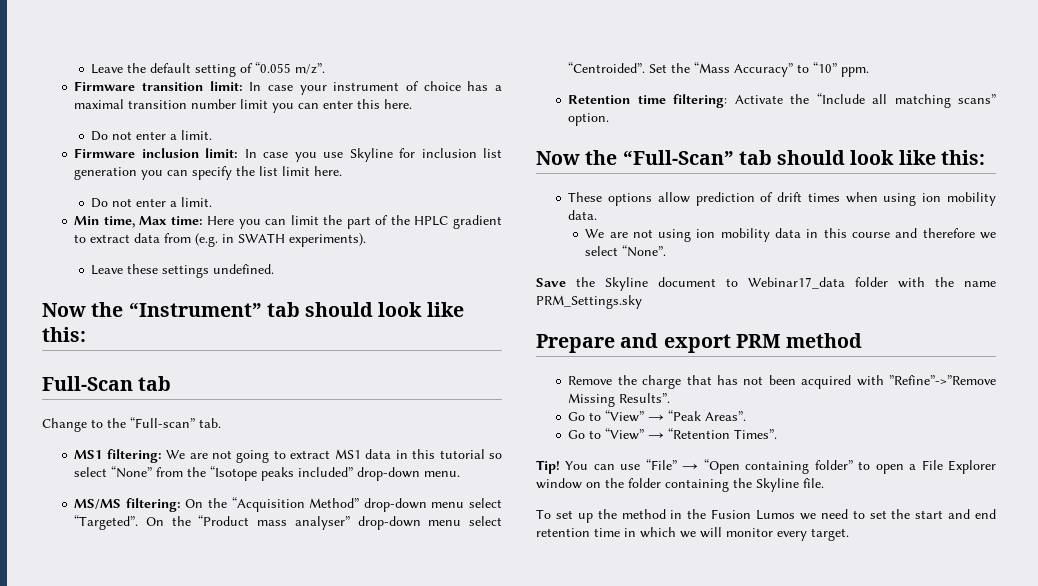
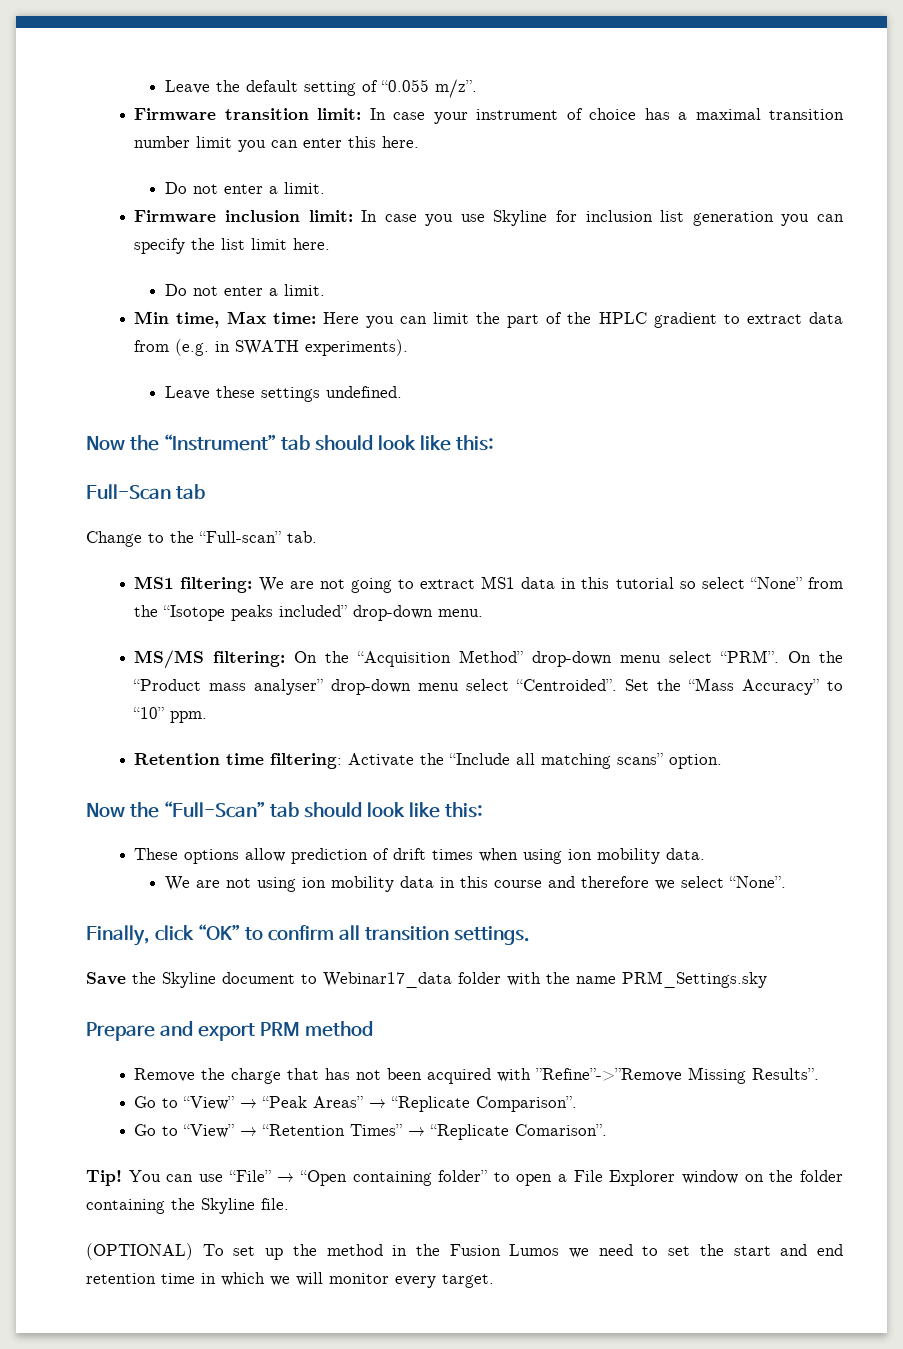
- MS/MS filtering: On the “Acquisition Method” drop-down menu select “Targeted”.
+ MS/MS filtering: On the “Acquisition Method” drop-down menu select “PRM”.
+ Finally, click “OK” to confirm all transition settings.
- Go to “View” → “Peak Areas”.
+ Go to “View” → “Peak Areas” → “Replicate Comparison”.
- Go to “View” → “Retention Times”.
+ Go to “View” → “Retention Times” → “Replicate Comarison”.
- To set up the method in the Fusion Lumos we need to set the start and end retention time in which we will monitor every target.
+ (OPTIONAL) To set up the method in the Fusion Lumos we need to set the start and end retention time in which we will monitor every target.

